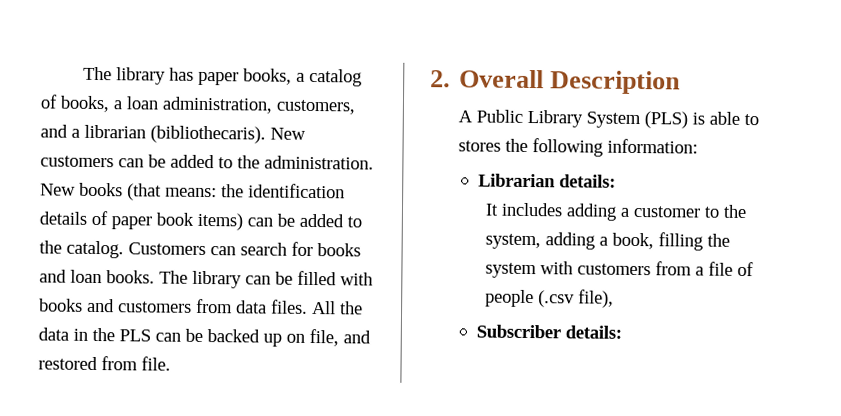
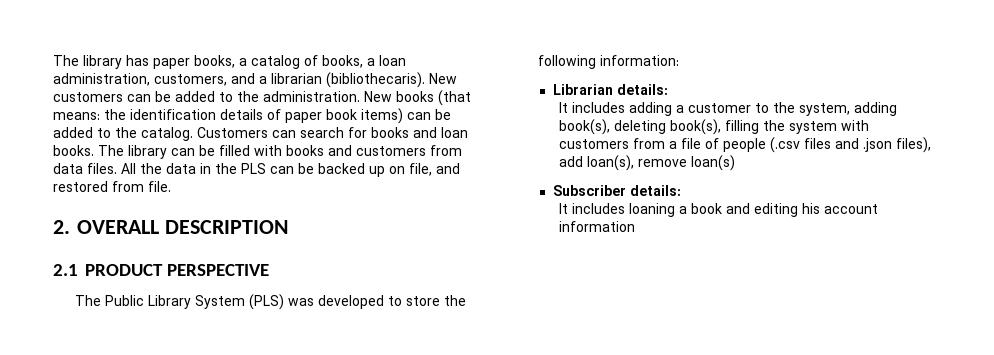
- 2. Overall Description
- A Public Library System (PLS) is able to stores the following information:
+ 2. OVERALL DESCRIPTION
+ 2.1 PRODUCT PERSPECTIVE
+ The Public Library System (PLS) was developed to store the following information:
- It includes adding a customer to the system, adding a book, filling the system with customers from a file of people (.csv file),
+ It includes adding a customer to the system, adding book(s), deleting book(s), filling the system with customers from a file of people (.csv files and .json files), add loan(s), remove loan(s)
  Subscriber details:
+ It includes loaning a book and editing his account information

